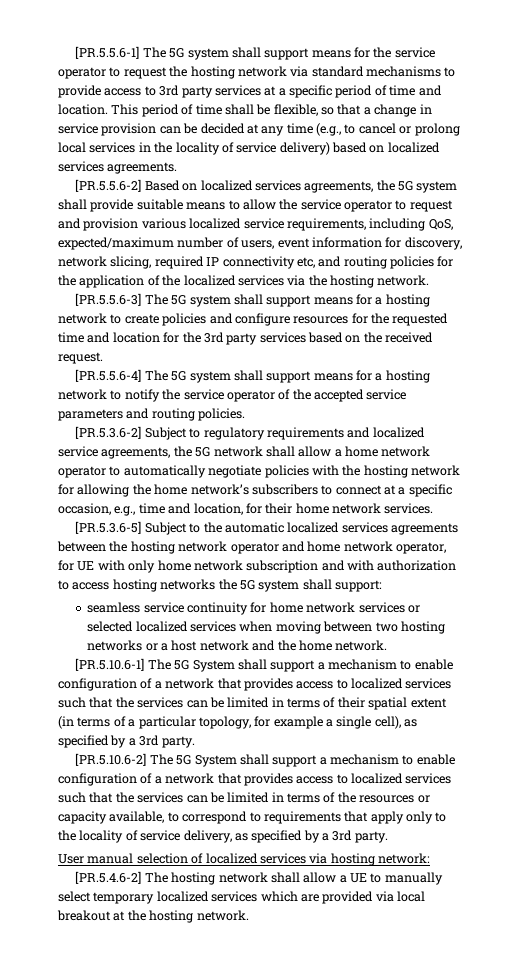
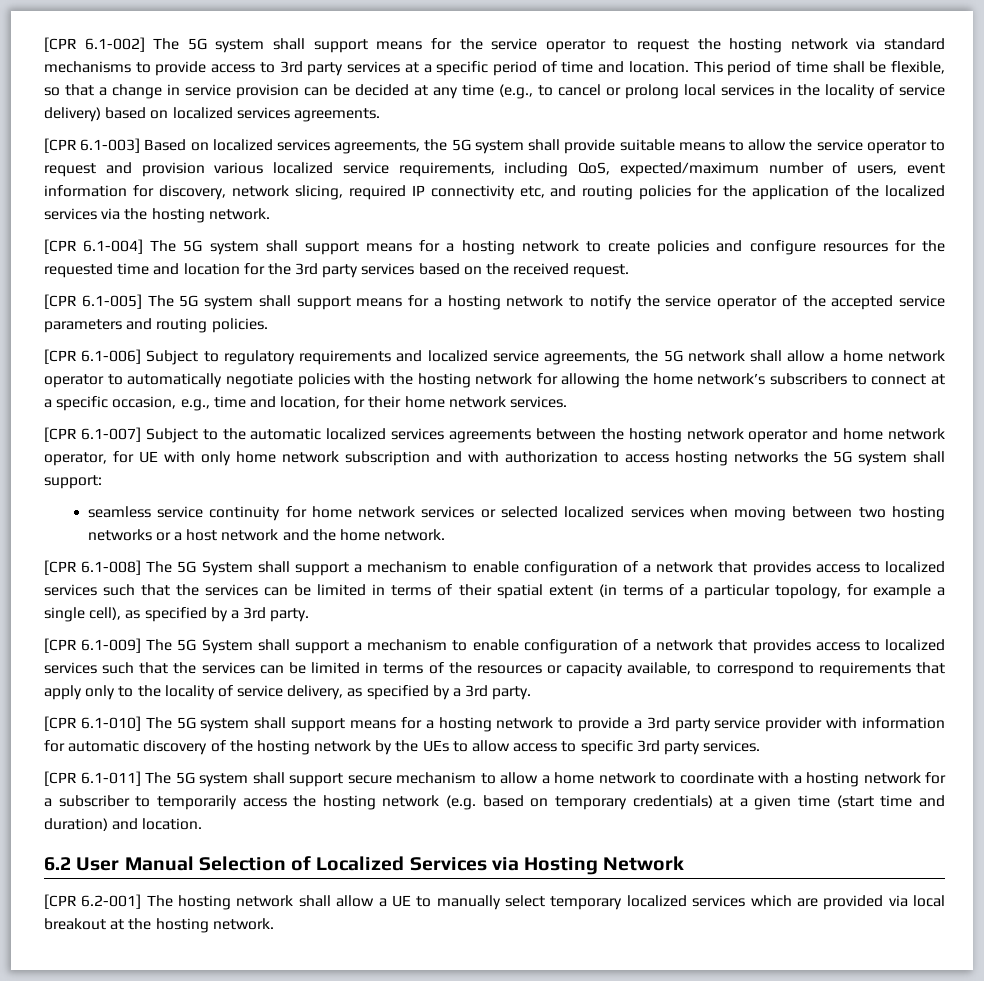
- [PR.5.5.6-1] The 5G system shall support means for the service operator to request the hosting network via standard mechanisms to provide access to 3rd party services at a specific period of time and location.
+ [CPR 6.1-002] The 5G system shall support means for the service operator to request the hosting network via standard mechanisms to provide access to 3rd party services at a specific period of time and location.
- [PR.5.5.6-2] Based on localized services agreements, the 5G system shall provide suitable means to allow the service operator to request and provision various localized service requirements, including QoS, expected/maximum number of users, event information for discovery, network slicing, required IP connectivity etc, and routing policies for the application of the localized services via the hosting network.
+ [CPR 6.1-003] Based on localized services agreements, the 5G system shall provide suitable means to allow the service operator to request and provision various localized service requirements, including QoS, expected/maximum number of users, event information for discovery, network slicing, required IP connectivity etc, and routing policies for the application of the localized services via the hosting network.
- [PR.5.5.6-3] The 5G system shall support means for a hosting network to create policies and configure resources for the requested time and location for the 3rd party services based on the received request.
+ [CPR 6.1-004] The 5G system shall support means for a hosting network to create policies and configure resources for the requested time and location for the 3rd party services based on the received request.
- [PR.5.5.6-4] The 5G system shall support means for a hosting network to notify the service operator of the accepted service parameters and routing policies.
+ [CPR 6.1-005] The 5G system shall support means for a hosting network to notify the service operator of the accepted service parameters and routing policies.
- [PR.5.3.6-2] Subject to regulatory requirements and localized service agreements, the 5G network shall allow a home network operator to automatically negotiate policies with the hosting network for allowing the home network’s subscribers to connect at a specific occasion, e.g., time and location, for their home network services.
+ [CPR 6.1-006] Subject to regulatory requirements and localized service agreements, the 5G network shall allow a home network operator to automatically negotiate policies with the hosting network for allowing the home network’s subscribers to connect at a specific occasion, e.g., time and location, for their home network services.
- [PR.5.3.6-5] Subject to the automatic localized services agreements between the hosting network operator and home network operator, for UE with only home network subscription and with authorization to access hosting networks the 5G system shall support:
+ [CPR 6.1-007] Subject to the automatic localized services agreements between the hosting network operator and home network operator, for UE with only home network subscription and with authorization to access hosting networks the 5G system shall support:
- [PR.5.10.6-1] The 5G System shall support a mechanism to enable configuration of a network that provides access to localized services such that the services can be limited in terms of their spatial extent (in terms of a particular topology, for example a single cell), as specified by a 3rd party.
+ [CPR 6.1-008] The 5G System shall support a mechanism to enable configuration of a network that provides access to localized services such that the services can be limited in terms of their spatial extent (in terms of a particular topology, for example a single cell), as specified by a 3rd party.
- [PR.5.10.6-2] The 5G System shall support a mechanism to enable configuration of a network that provides access to localized services such that the services can be limited in terms of the resources or capacity available, to correspond to requirements that apply only to the locality of service delivery, as specified by a 3rd party.
+ [CPR 6.1-009] The 5G System shall support a mechanism to enable configuration of a network that provides access to localized services such that the services can be limited in terms of the resources or capacity available, to correspond to requirements that apply only to the locality of service delivery, as specified by a 3rd party.
- User manual selection of localized services via hosting network:
- [PR.5.4.6-2] The hosting network shall allow a UE to manually select temporary localized services which are provided via local breakout at the hosting network.
+ [CPR 6.1-010] The 5G system shall support means for a hosting network to provide a 3rd party service provider with information for automatic discovery of the hosting network by the UEs to allow access to specific 3rd party services.
+ [CPR 6.1-011] The 5G system shall support secure mechanism to allow a home network to coordinate with a hosting network for a subscriber to temporarily access the hosting network (e.g. based on temporary credentials) at a given time (start time and duration) and location.
+ 6.2 User Manual Selection of Localized Services via Hosting Network
+ [CPR 6.2-001] The hosting network shall allow a UE to manually select temporary localized services which are provided via local breakout at the hosting network.

